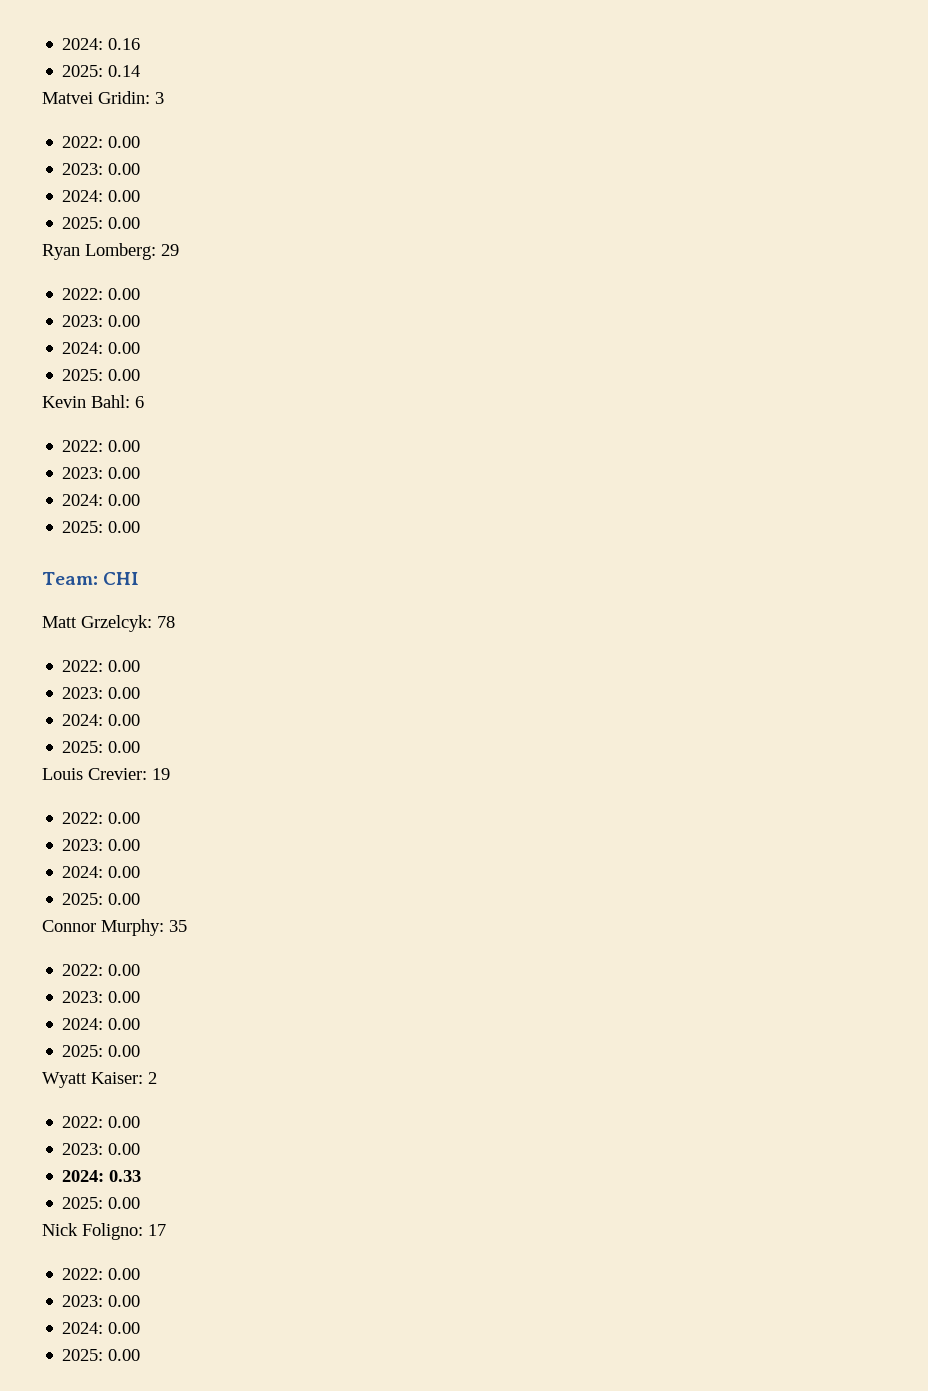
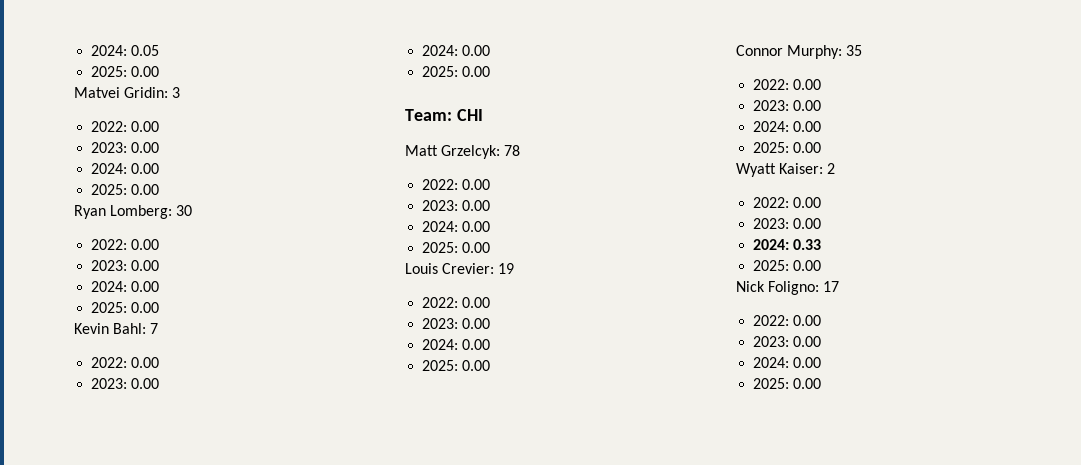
- 2024: 0.16
- 2025: 0.14
+ 2024: 0.05
+ 2025: 0.00
- Ryan Lomberg: 29
+ Ryan Lomberg: 30
- Kevin Bahl: 6
+ Kevin Bahl: 7

